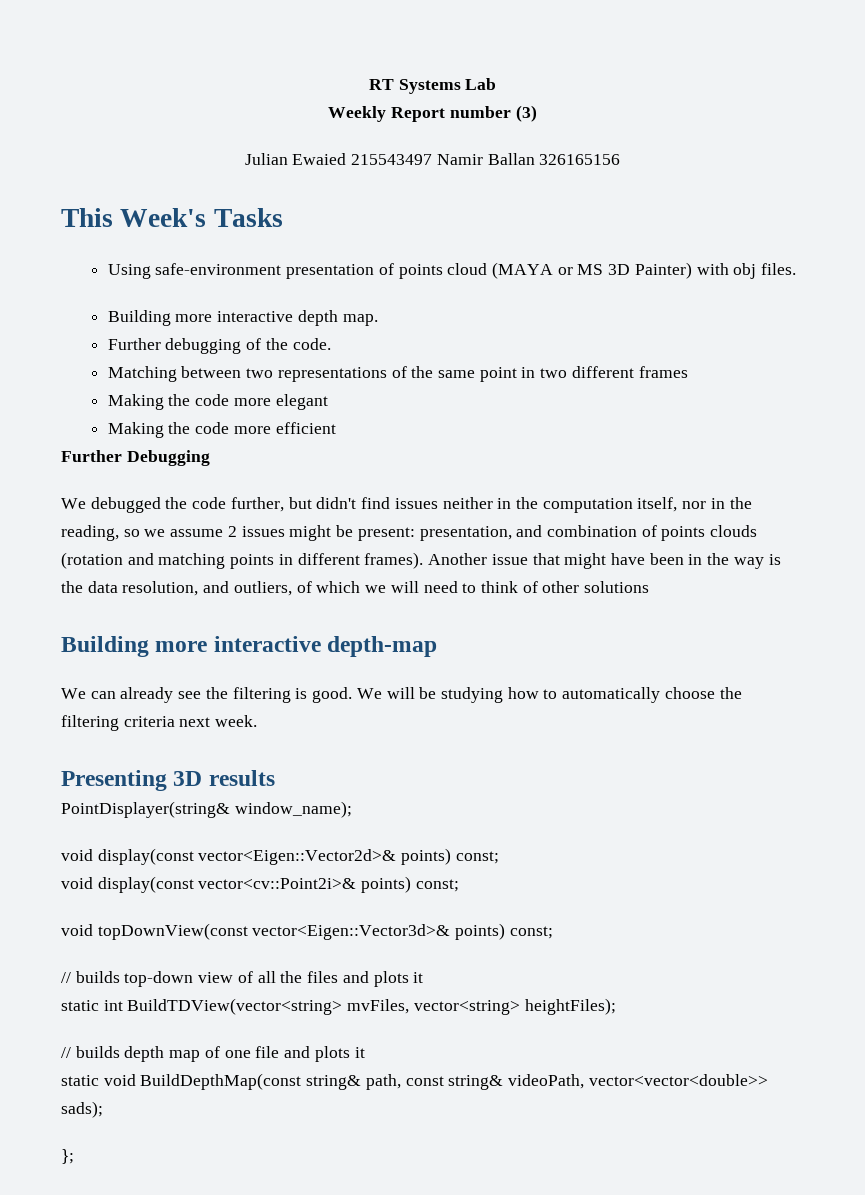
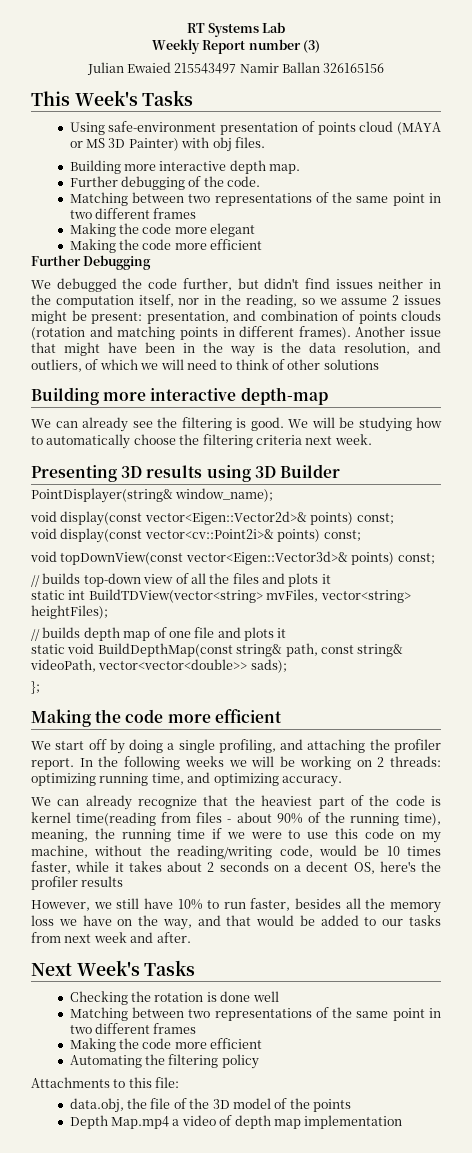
- Presenting 3D results
+ Presenting 3D results using 3D Builder
  };
+ Making the code more efficient
+ We start off by doing a single profiling, and attaching the profiler report. In the following weeks we will be working on 2 threads: optimizing running time, and optimizing accuracy.
+ We can already recognize that the heaviest part of the code is kernel time(reading from files - about 90% of the running time), meaning, the running time if we were to use this code on my machine, without the reading/writing code, would be 10 times faster, while it takes about 2 seconds on a decent OS, here's the profiler results
+ However, we still have 10% to run faster, besides all the memory loss we have on the way, and that would be added to our tasks from next week and after.
+ Next Week's Tasks
+ Checking the rotation is done well
+ Matching between two representations of the same point in two different frames
+ Making the code more efficient
+ Automating the filtering policy
+ Attachments to this file:
+ data.obj, the file of the 3D model of the points
+ Depth Map.mp4 a video of depth map implementation

